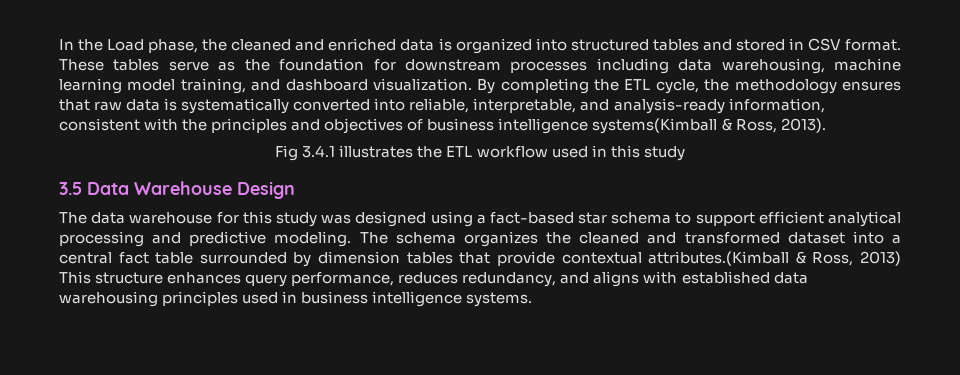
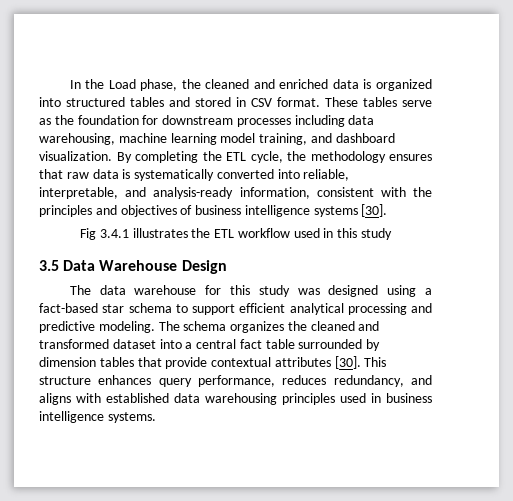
- By completing the ETL cycle, the methodology ensures that raw data is systematically converted into reliable, interpretable, and analysis-ready information, consistent with the principles and objectives of business intelligence systems(Kimball & Ross, 2013).
+ By completing the ETL cycle, the methodology ensures that raw data is systematically converted into reliable, interpretable, and analysis-ready information, consistent with the principles and objectives of business intelligence systems [30].
- The schema organizes the cleaned and transformed dataset into a central fact table surrounded by dimension tables that provide contextual attributes.(Kimball & Ross, 2013) This structure enhances query performance, reduces redundancy, and aligns with established data warehousing principles used in business intelligence systems.
+ The schema organizes the cleaned and transformed dataset into a central fact table surrounded by dimension tables that provide contextual attributes [30]. This structure enhances query performance, reduces redundancy, and aligns with established data warehousing principles used in business intelligence systems.

